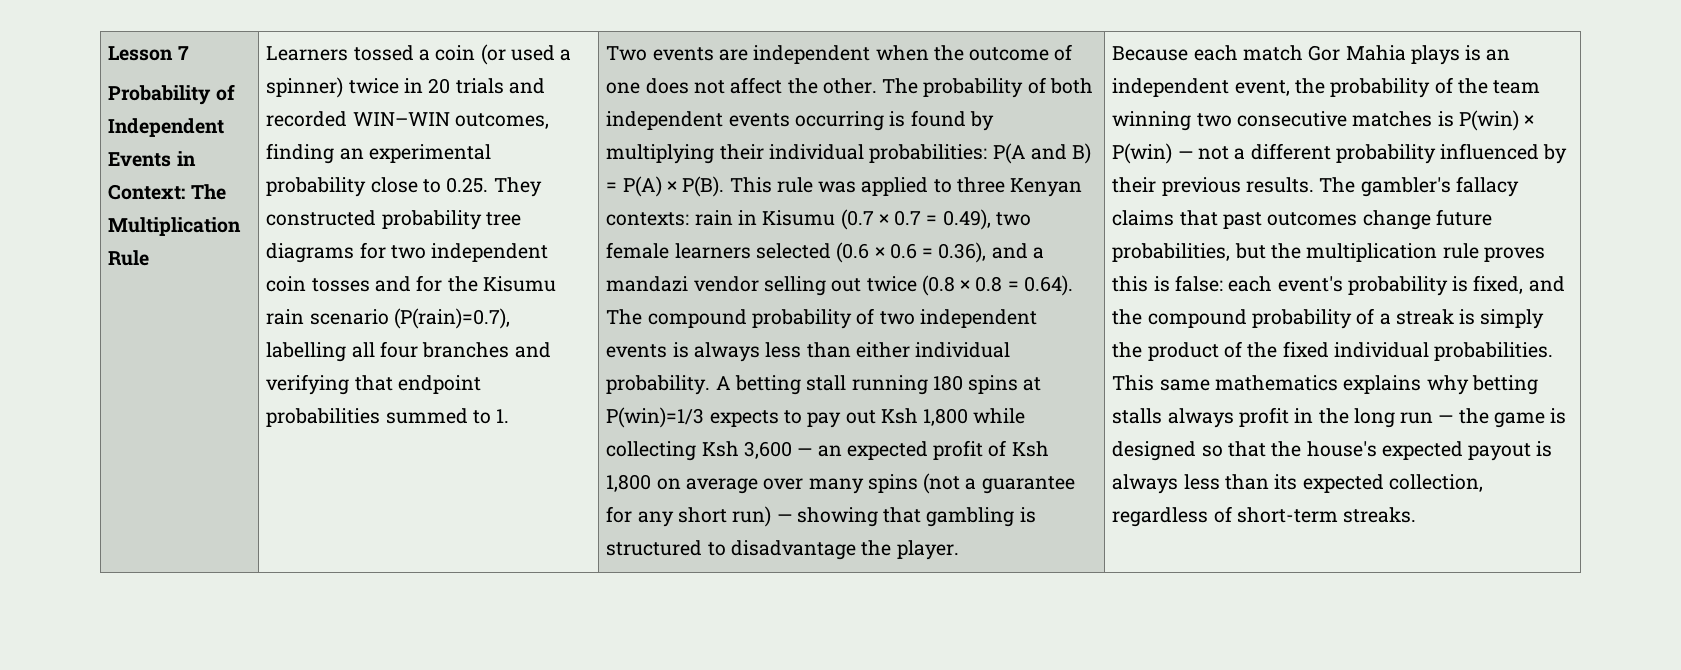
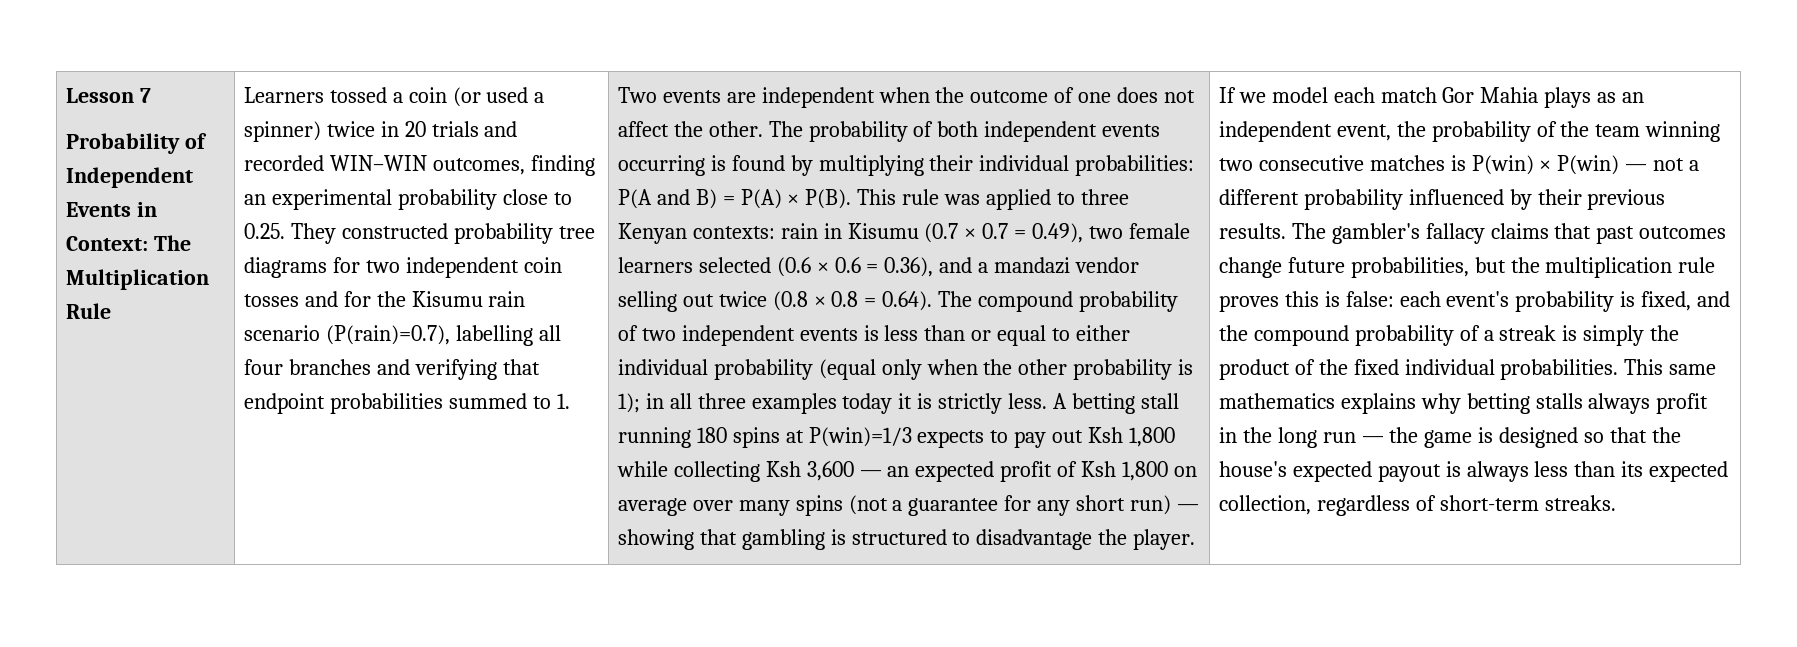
- This rule was applied to three Kenyan contexts: rain in Kisumu (0.7 × 0.7 = 0.49), two female learners selected (0.6 × 0.6 = 0.36), and a mandazi vendor selling out twice (0.8 × 0.8 = 0.64). The compound probability of two independent events is always less than either individual probability.
+ This rule was applied to three Kenyan contexts: rain in Kisumu (0.7 × 0.7 = 0.49), two female learners selected (0.6 × 0.6 = 0.36), and a mandazi vendor selling out twice (0.8 × 0.8 = 0.64). The compound probability of two independent events is less than or equal to either individual probability (equal only when the other probability is 1); in all three examples today it is strictly less.
- Because each match Gor Mahia plays is an independent event, the probability of the team winning two consecutive matches is P(win) × P(win) — not a different probability influenced by their previous results.
+ If we model each match Gor Mahia plays as an independent event, the probability of the team winning two consecutive matches is P(win) × P(win) — not a different probability influenced by their previous results.

